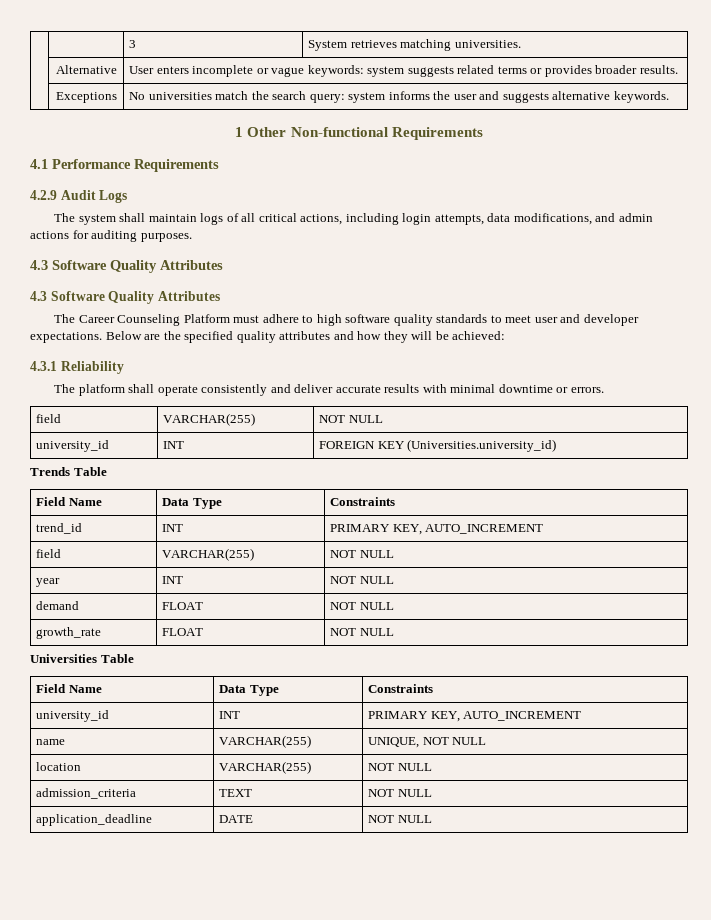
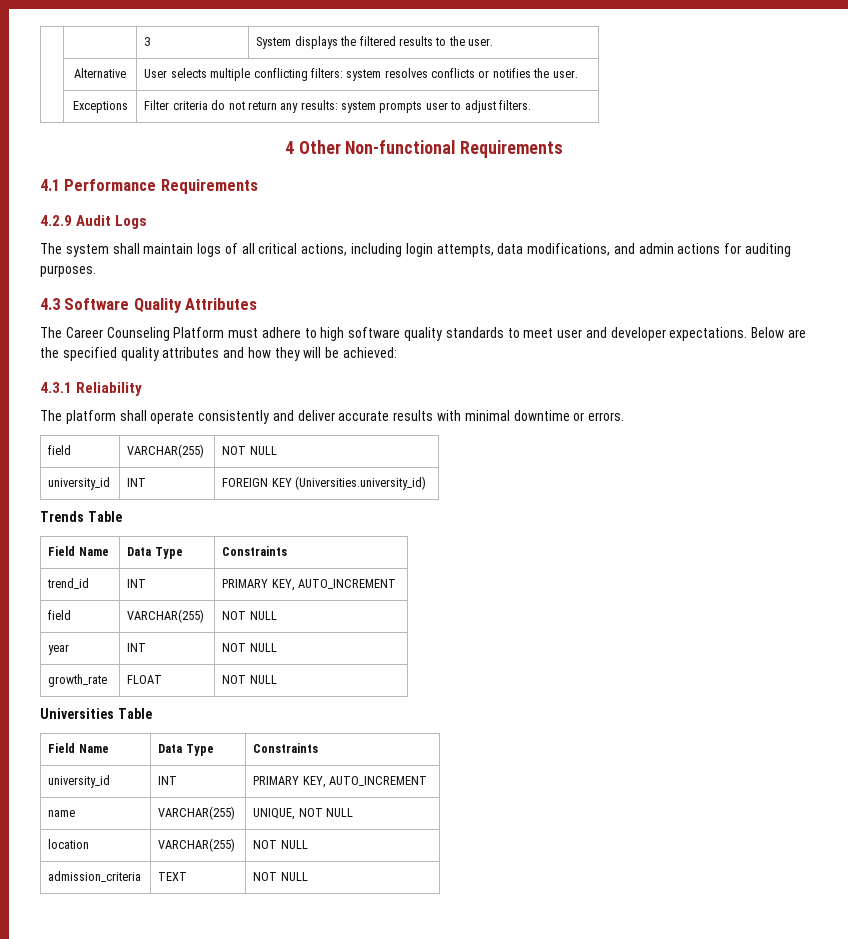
- | | 3 | System retrieves matching universities.
- | Alternative | User enters incomplete or vague keywords: system suggests related terms or provides broader results.
- | Exceptions | No universities match the search query: system informs the user and suggests alternative keywords.
- 1 Other Non-functional Requirements
+ | | 3 | System displays the filtered results to the user.
+ | Alternative | User selects multiple conflicting filters: system resolves conflicts or notifies the user.
+ | Exceptions | Filter criteria do not return any results: system prompts user to adjust filters.
+ 4 Other Non-functional Requirements
  The system shall maintain logs of all critical actions, including login attempts, data modifications, and admin actions for auditing purposes.
- 4.3 Software Quality Attributes
- demand | FLOAT | NOT NULL
- application_deadline | DATE | NOT NULL

